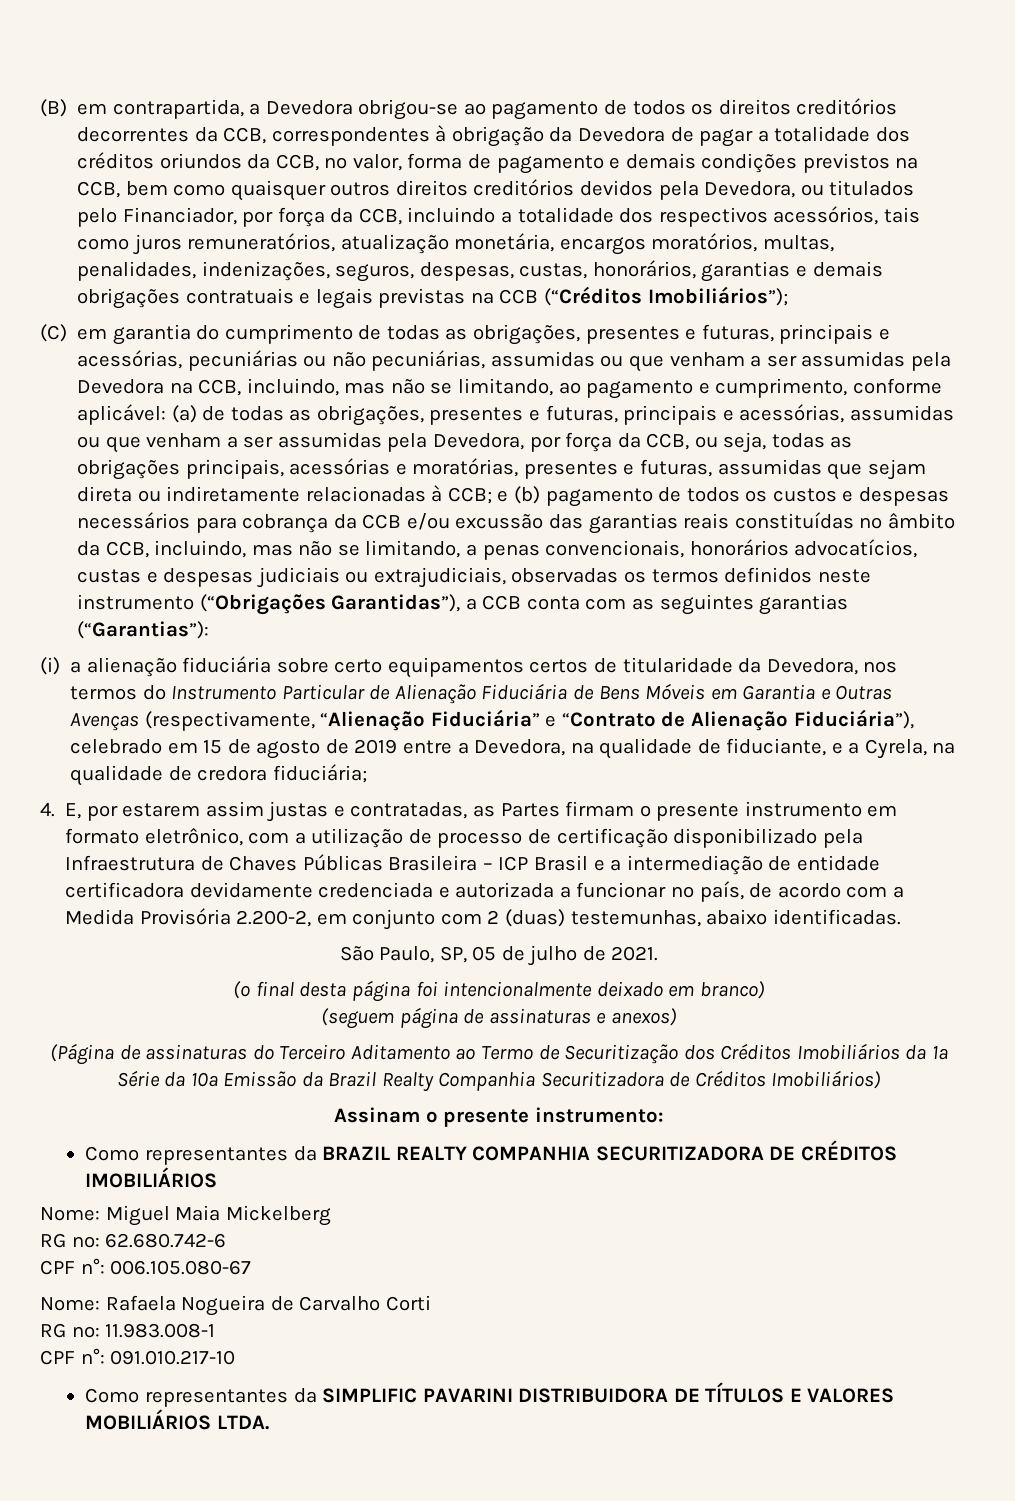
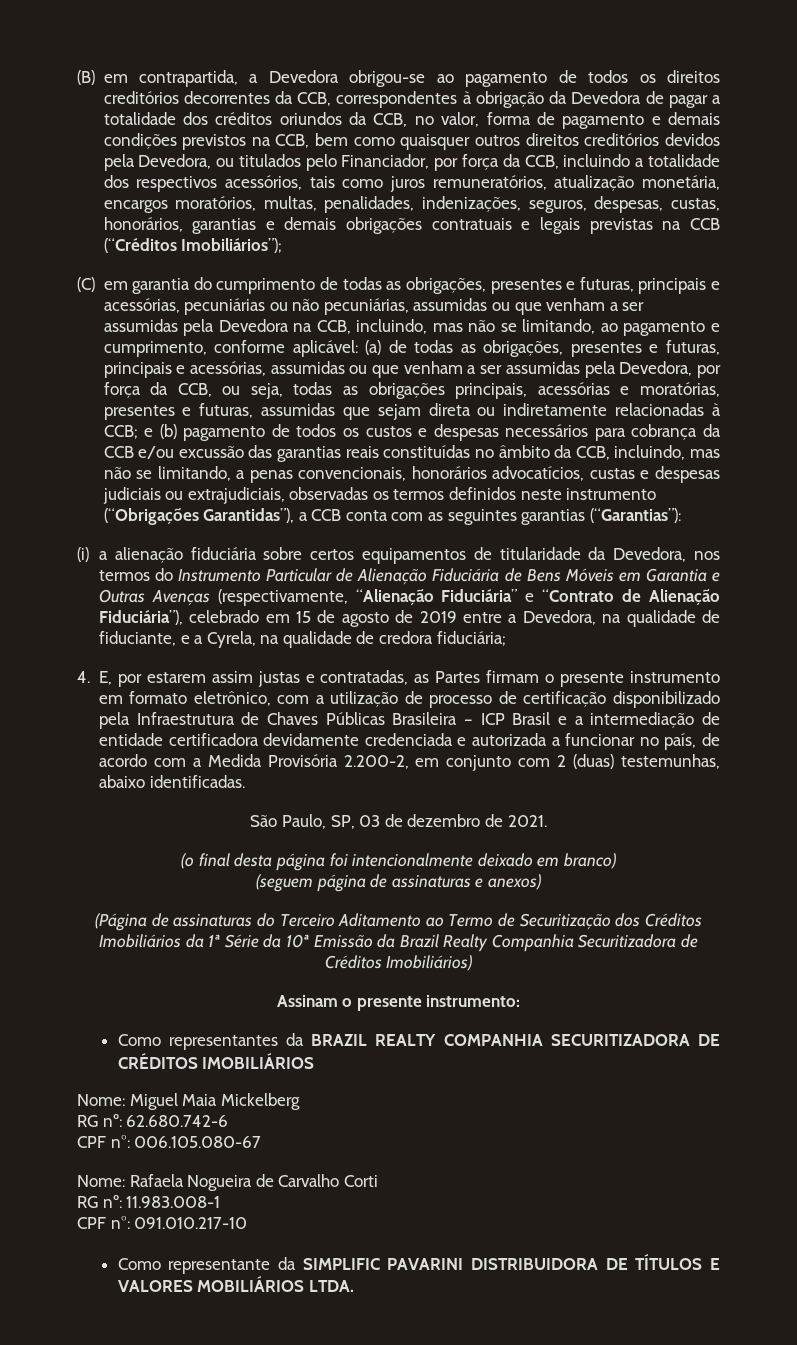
- (i) a alienação fiduciária sobre certo equipamentos certos de titularidade da Devedora, nos termos do Instrumento Particular de Alienação Fiduciária de Bens Móveis em Garantia e Outras Avenças (respectivamente, “Alienação Fiduciária” e “Contrato de Alienação Fiduciária”), celebrado em 15 de agosto de 2019 entre a Devedora, na qualidade de fiduciante, e a Cyrela, na qualidade de credora fiduciária;
+ (i) a alienação fiduciária sobre certos equipamentos de titularidade da Devedora, nos termos do Instrumento Particular de Alienação Fiduciária de Bens Móveis em Garantia e Outras Avenças (respectivamente, “Alienação Fiduciária” e “Contrato de Alienação Fiduciária”), celebrado em 15 de agosto de 2019 entre a Devedora, na qualidade de fiduciante, e a Cyrela, na qualidade de credora fiduciária;
- São Paulo, SP, 05 de julho de 2021.
+ São Paulo, SP, 03 de dezembro de 2021.
- Como representantes da SIMPLIFIC PAVARINI DISTRIBUIDORA DE TÍTULOS E VALORES MOBILIÁRIOS LTDA.
+ Como representante da SIMPLIFIC PAVARINI DISTRIBUIDORA DE TÍTULOS E VALORES MOBILIÁRIOS LTDA.

